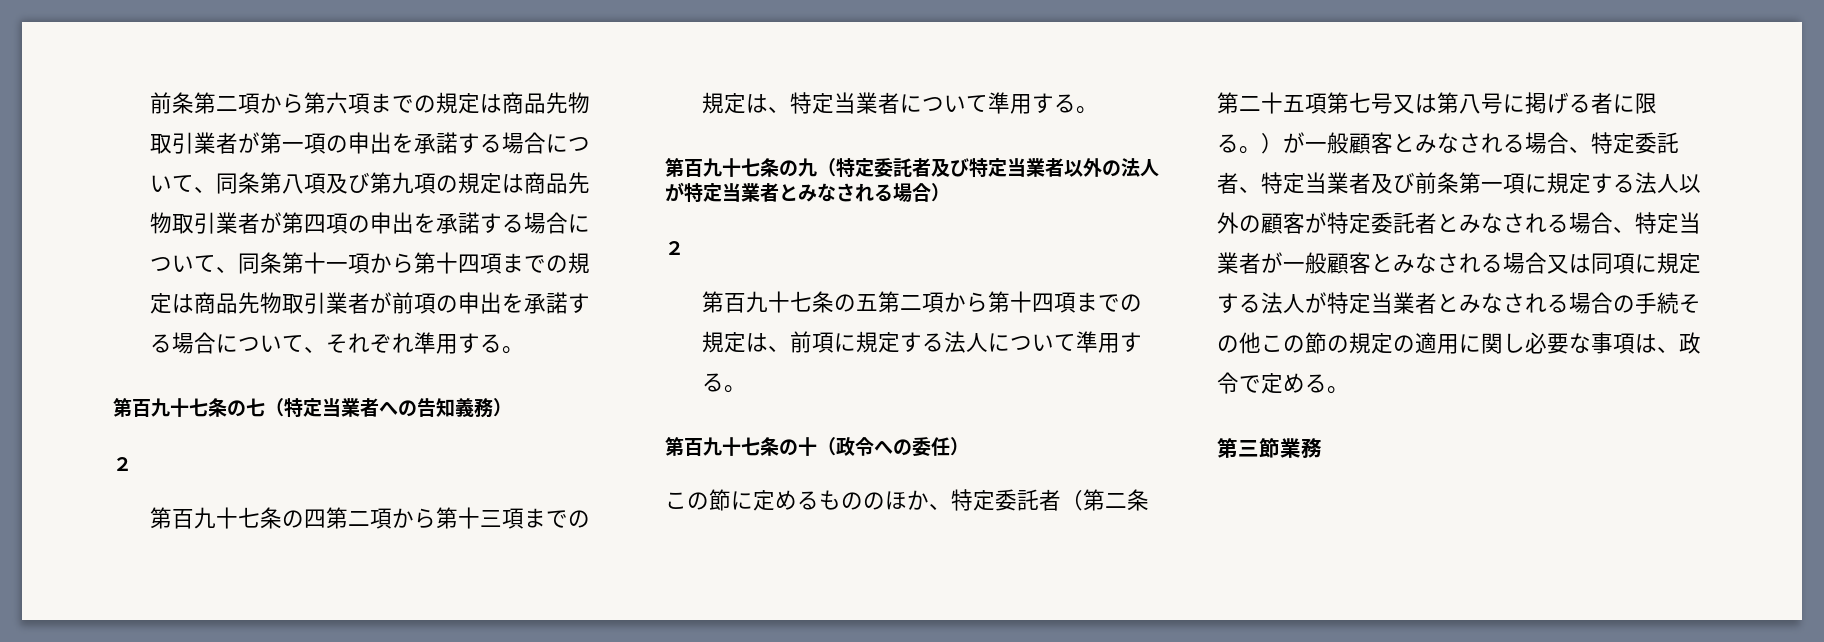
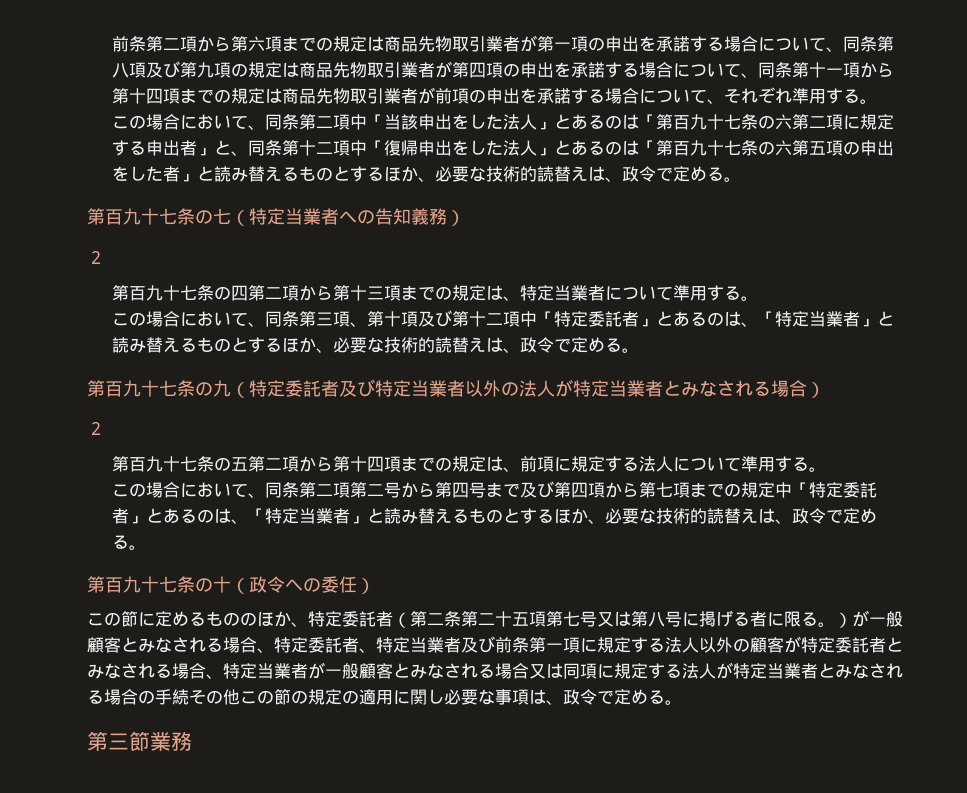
+ この場合において、同条第二項中「当該申出をした法人」とあるのは「第百九十七条の六第二項に規定する申出者」と、同条第十二項中「復帰申出をした法人」とあるのは「第百九十七条の六第五項の申出をした者」と読み替えるものとするほか、必要な技術的読替えは、政令で定める。
+ この場合において、同条第三項、第十項及び第十二項中「特定委託者」とあるのは、「特定当業者」と読み替えるものとするほか、必要な技術的読替えは、政令で定める。
+ この場合において、同条第二項第二号から第四号まで及び第四項から第七項までの規定中「特定委託者」とあるのは、「特定当業者」と読み替えるものとするほか、必要な技術的読替えは、政令で定める。

